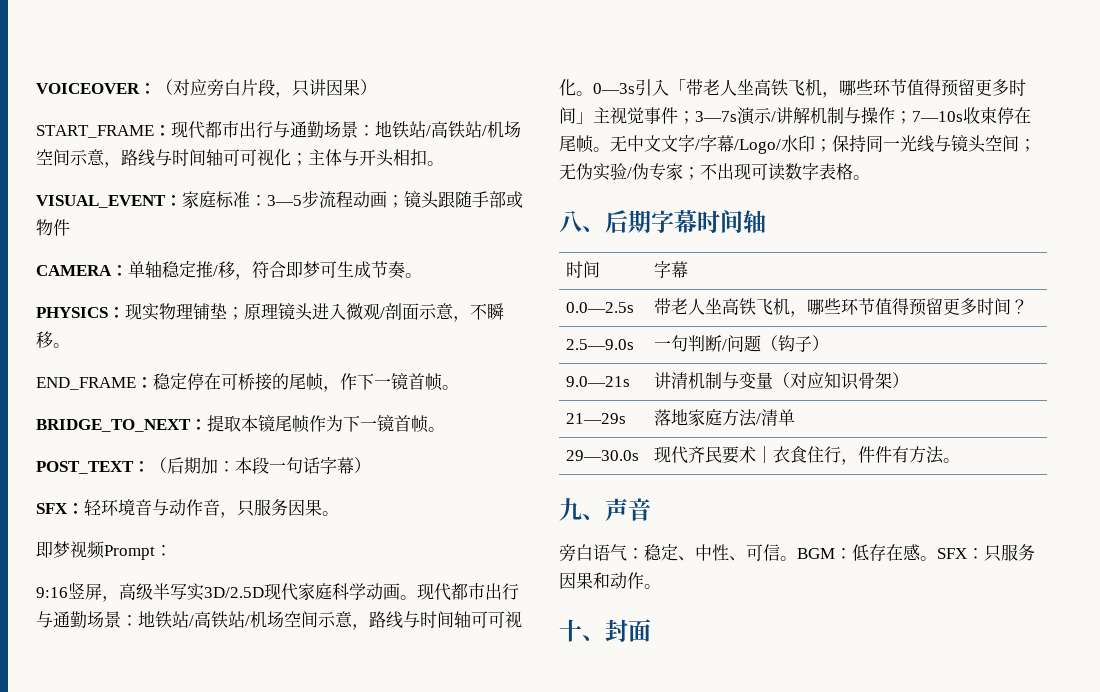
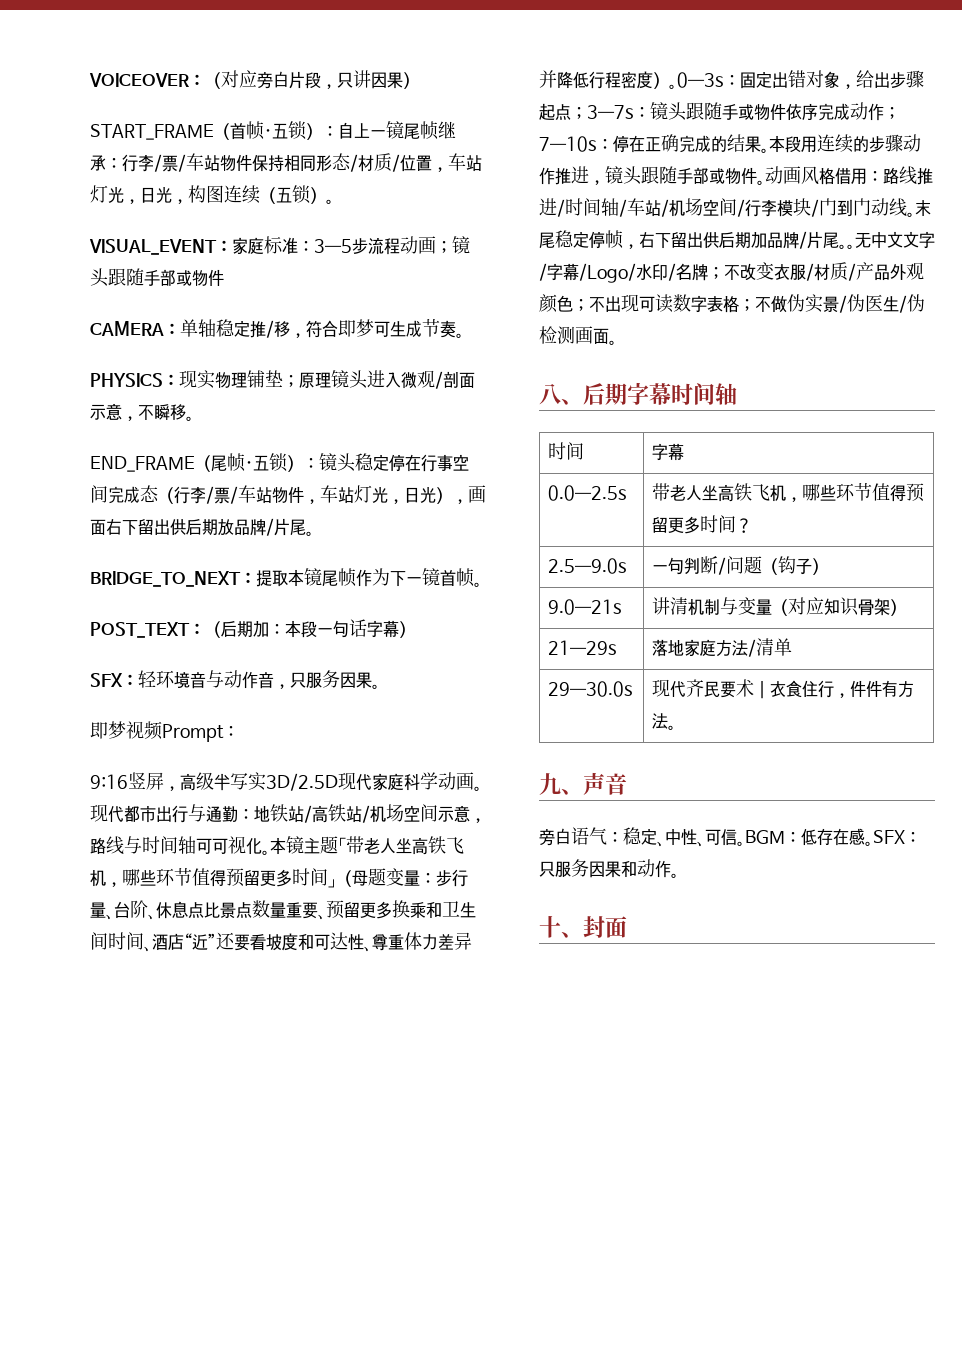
- START_FRAME：现代都市出行与通勤场景：地铁站/高铁站/机场空间示意，路线与时间轴可可视化；主体与开头相扣。
+ START_FRAME（首帧·五锁）：自上一镜尾帧继承：行李/票/车站物件保持相同形态/材质/位置，车站灯光，日光，构图连续（五锁）。
- END_FRAME：稳定停在可桥接的尾帧，作下一镜首帧。
+ END_FRAME（尾帧·五锁）：镜头稳定停在行事空间完成态（行李/票/车站物件，车站灯光，日光），画面右下留出供后期放品牌/片尾。
- 现代都市出行与通勤场景：地铁站/高铁站/机场空间示意，路线与时间轴可可视化。
+ 现代都市出行与通勤：地铁站/高铁站/机场空间示意，路线与时间轴可可视化。
- 0—3s引入「带老人坐高铁飞机，哪些环节值得预留更多时间」主视觉事件；3—7s演示/讲解机制与操作；7—10s收束停在尾帧。
+ 本镜主题「带老人坐高铁飞机，哪些环节值得预留更多时间」（母题变量：步行量、台阶、休息点比景点数量重要、预留更多换乘和卫生间时间、酒店“近”还要看坡度和可达性、尊重体力差异并降低行程密度）。0—3s：固定出错对象，给出步骤起点；3—7s：镜头跟随手或物件依序完成动作；7—10s：停在正确完成的结果。本段用连续的步骤动作推进，镜头跟随手部或物件。动画风格借用：路线推进/时间轴/车站/机场空间/行李模块/门到门动线。末尾稳定停帧，右下留出供后期加品牌/片尾。。
- 无中文文字/字幕/Logo/水印；保持同一光线与镜头空间；无伪实验/伪专家；不出现可读数字表格。
+ 无中文文字/字幕/Logo/水印/名牌；不改变衣服/材质/产品外观颜色；不出现可读数字表格；不做伪实景/伪医生/伪检测画面。

